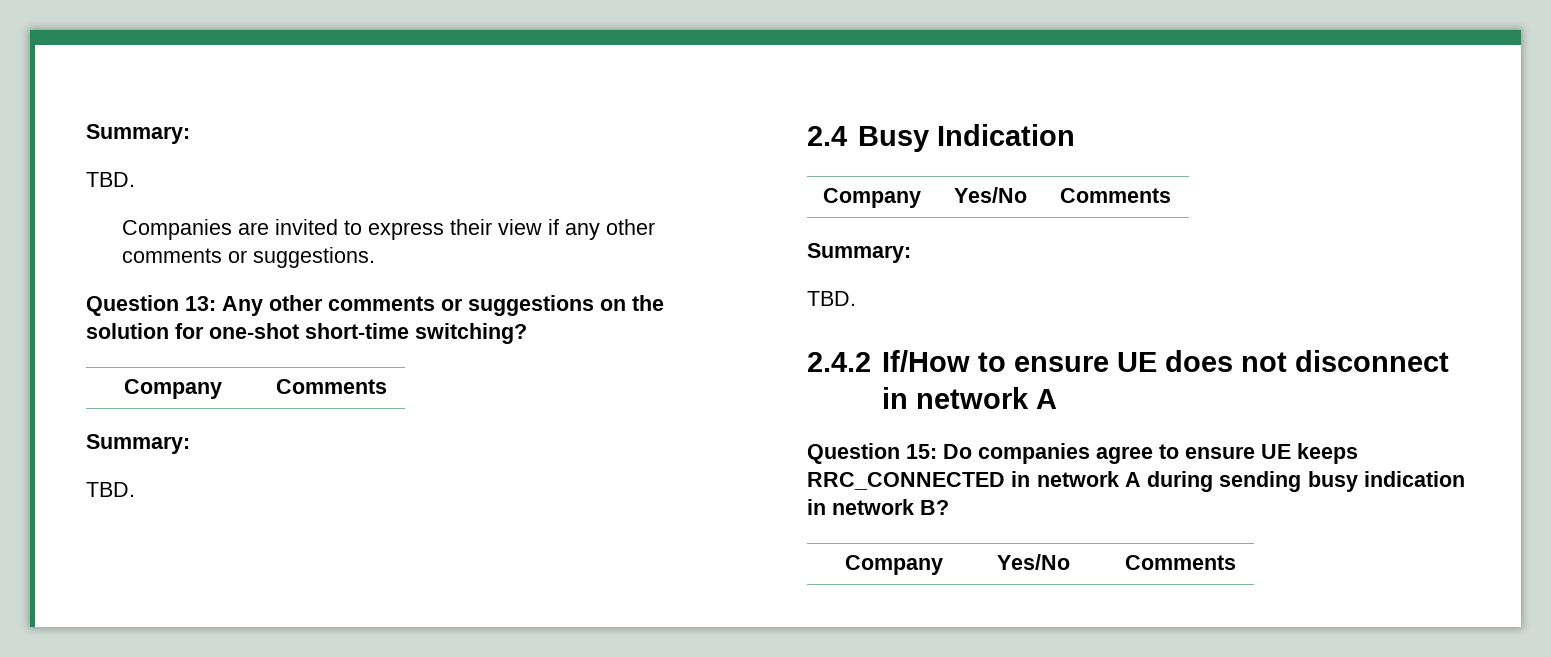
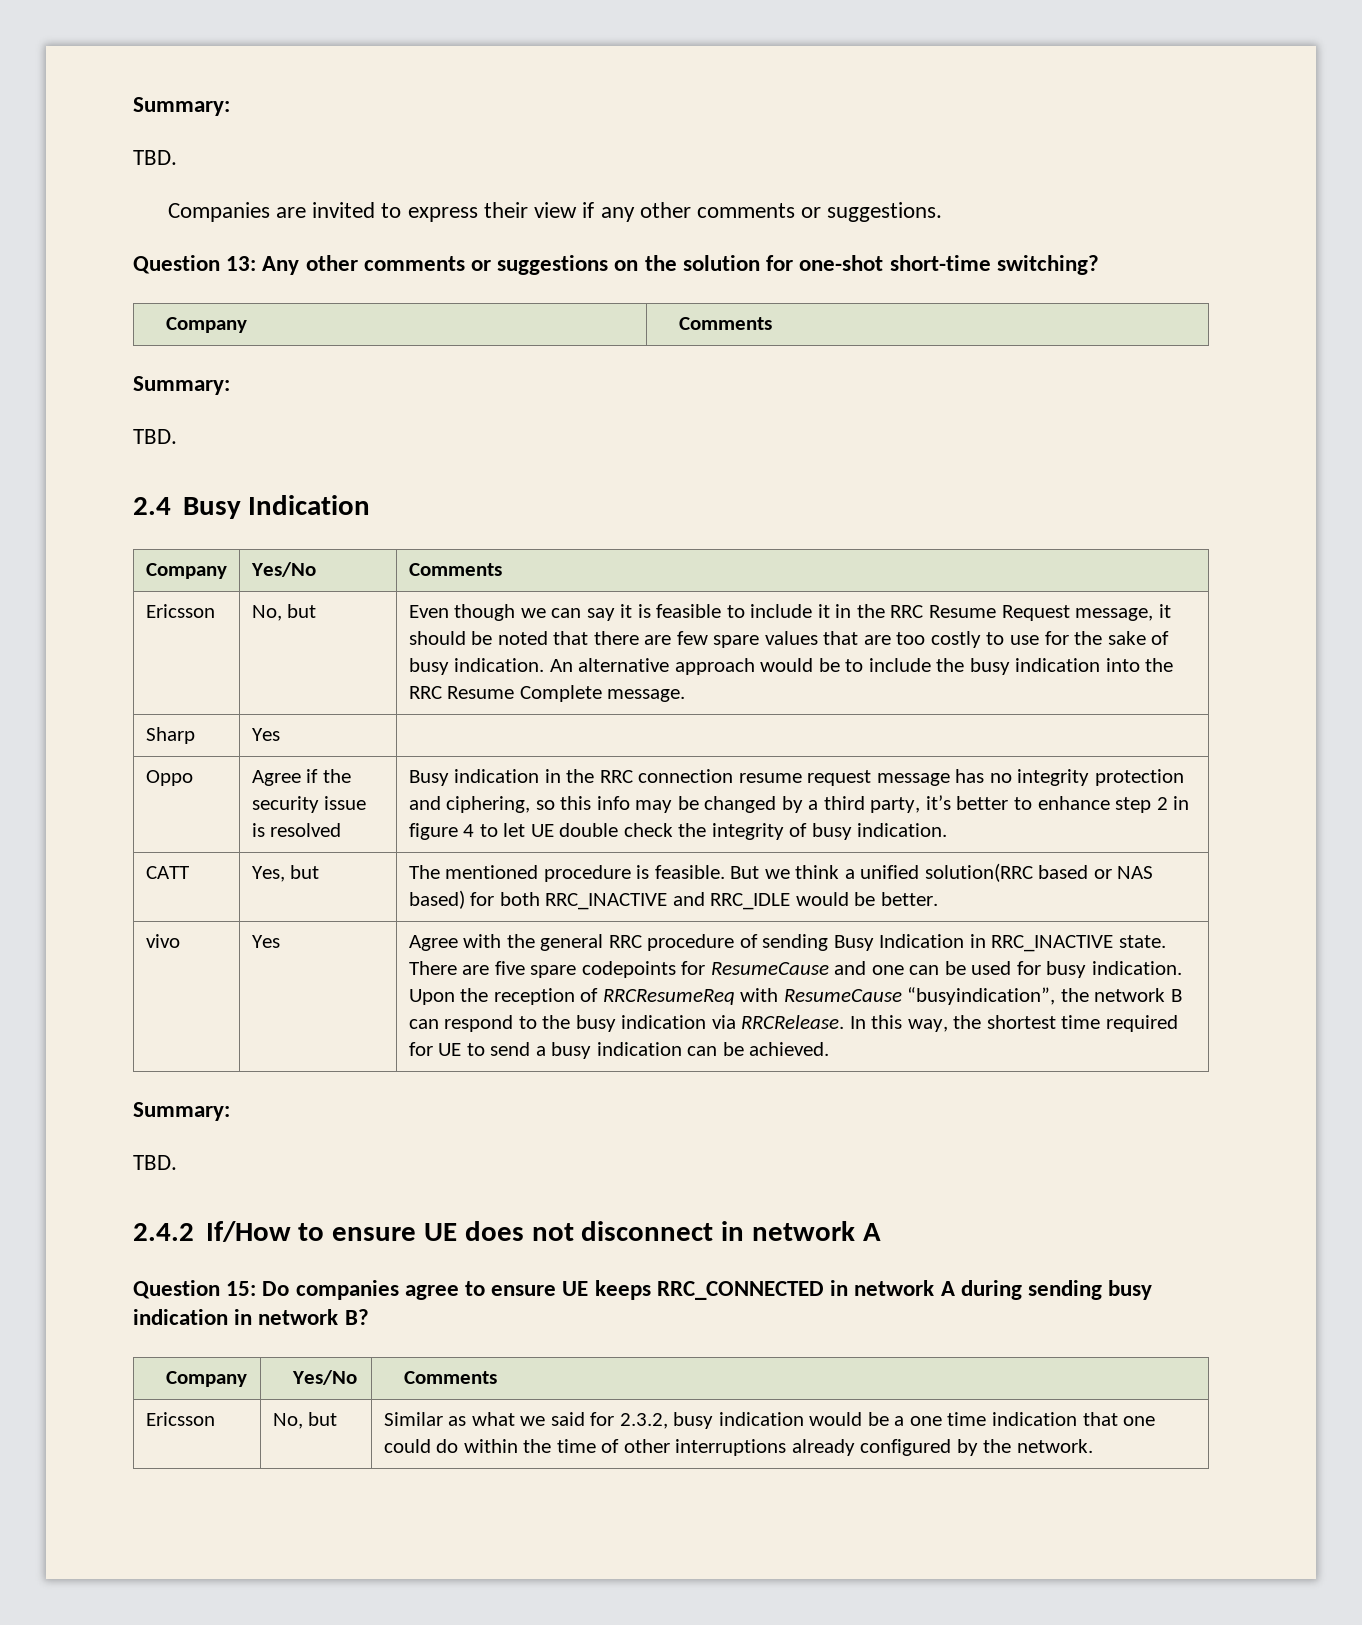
+ Ericsson | No, but | Even though we can say it is feasible to include it in the RRC Resume Request message, it should be noted that there are few spare values that are too costly to use for the sake of busy indication. An alternative approach would be to include the busy indication into the RRC Resume Complete message.
+ Sharp | Yes |
+ Oppo | Agree if the security issue is resolved | Busy indication in the RRC connection resume request message has no integrity protection and ciphering, so this info may be changed by a third party, it’s better to enhance step 2 in figure 4 to let UE double check the integrity of busy indication.
+ CATT | Yes, but | The mentioned procedure is feasible. But we think a unified solution(RRC based or NAS based) for both RRC_INACTIVE and RRC_IDLE would be better.
+ vivo | Yes | Agree with the general RRC procedure of sending Busy Indication in RRC_INACTIVE state. There are five spare codepoints for ResumeCause and one can be used for busy indication. Upon the reception of RRCResumeReq with ResumeCause “busyindication”, the network B can respond to the busy indication via RRCRelease. In this way, the shortest time required for UE to send a busy indication can be achieved.
+ Ericsson | No, but | Similar as what we said for 2.3.2, busy indication would be a one time indication that one could do within the time of other interruptions already configured by the network.

